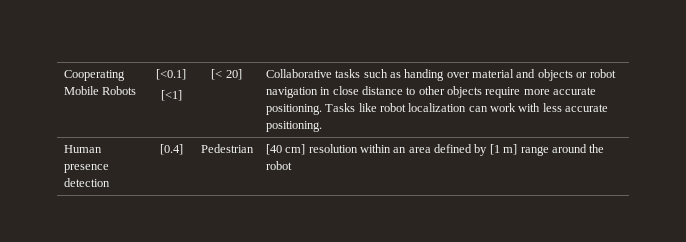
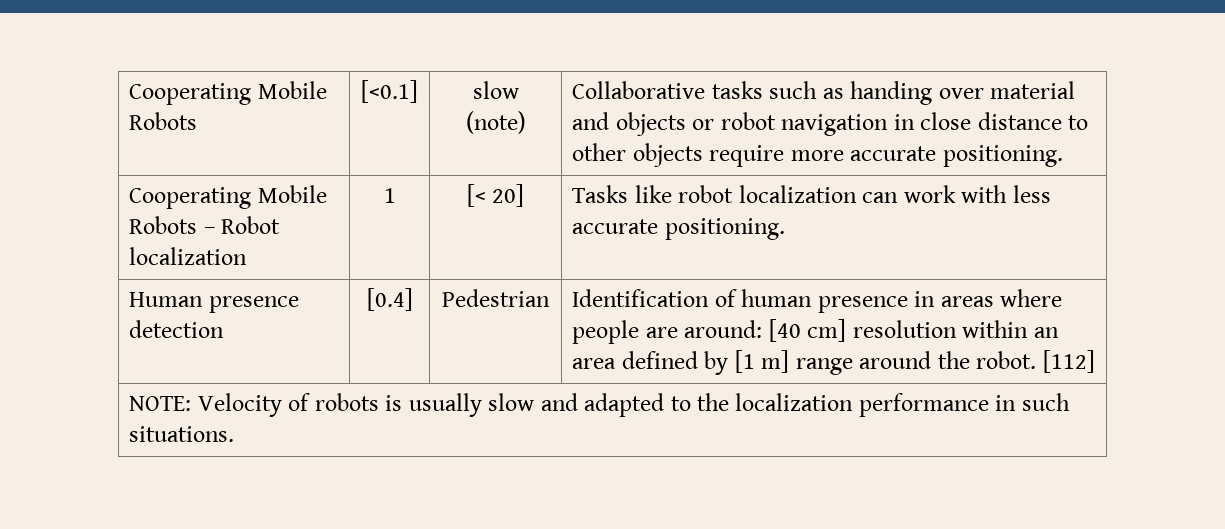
- Cooperating Mobile Robots | [<0.1]
- [<1] | [< 20] | Collaborative tasks such as handing over material and objects or robot navigation in close distance to other objects require more accurate positioning. Tasks like robot localization can work with less accurate positioning.
+ Cooperating Mobile Robots | [<0.1] | slow (note) | Collaborative tasks such as handing over material and objects or robot navigation in close distance to other objects require more accurate positioning.
+ Cooperating Mobile Robots – Robot localization | 1 | [< 20] | Tasks like robot localization can work with less accurate positioning.
- Human presence detection | [0.4] | Pedestrian | [40 cm] resolution within an area defined by [1 m] range around the robot
+ Human presence detection | [0.4] | Pedestrian | Identification of human presence in areas where people are around: [40 cm] resolution within an area defined by [1 m] range around the robot. [112]
+ NOTE: Velocity of robots is usually slow and adapted to the localization performance in such situations.

